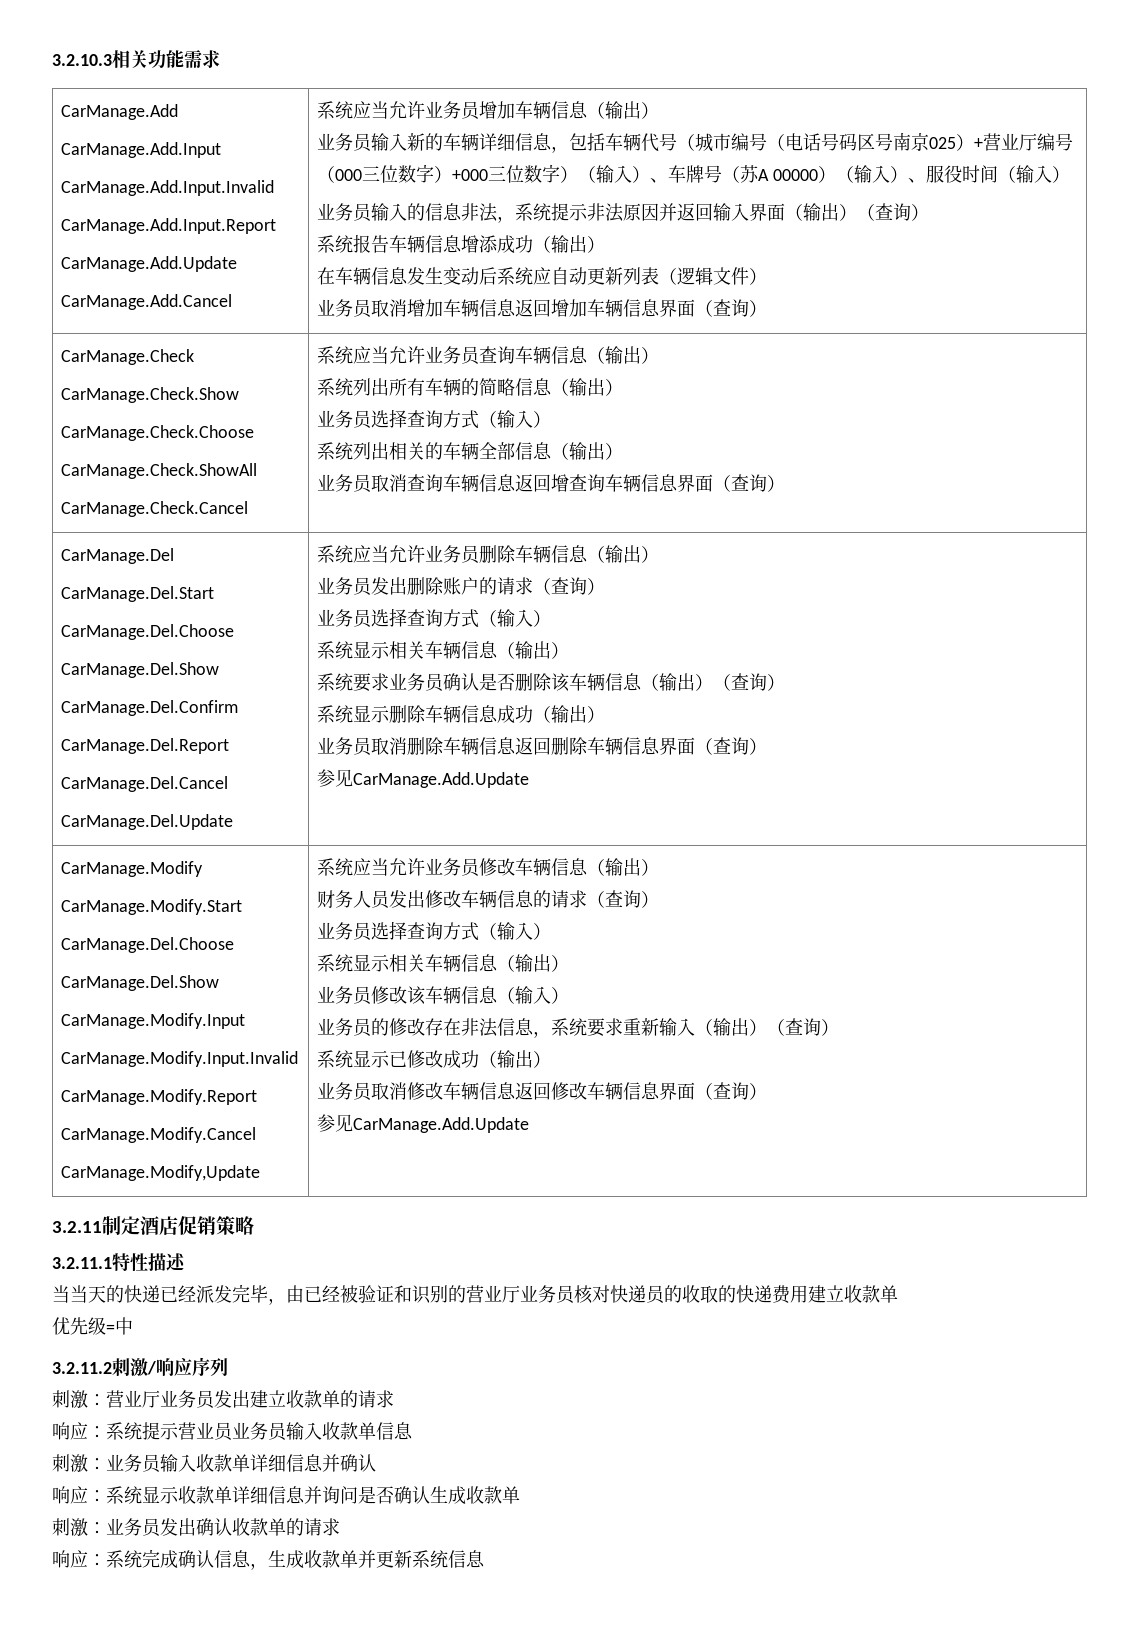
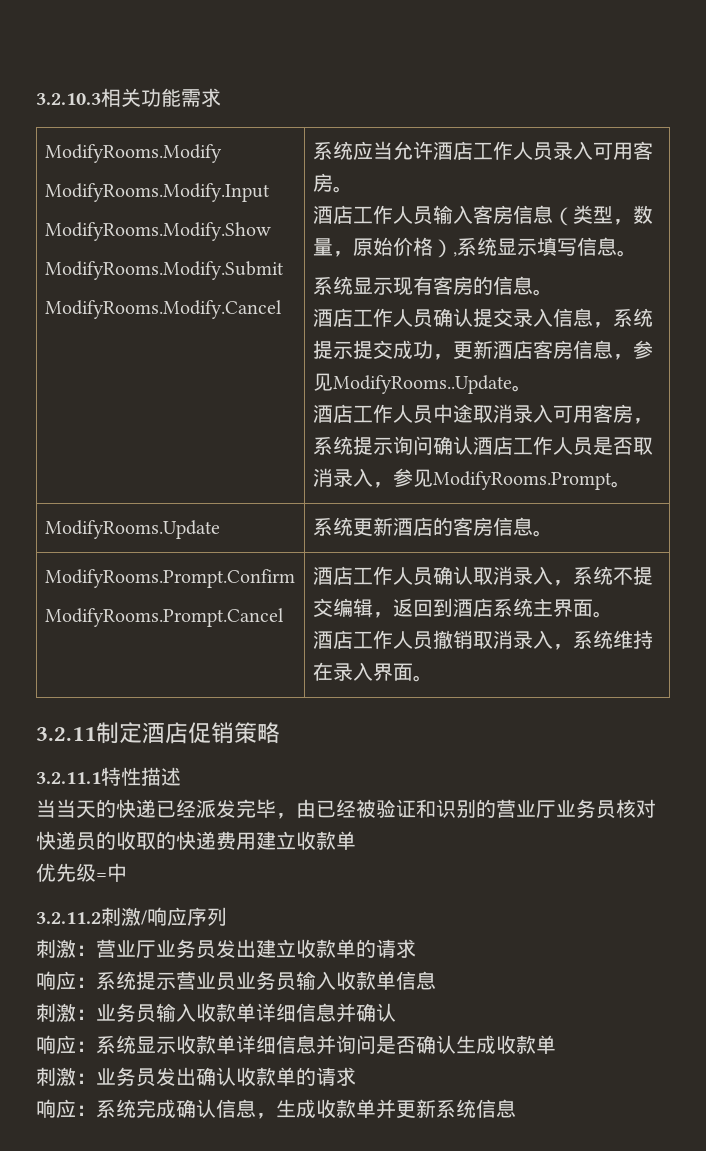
- CarManage.Add
- CarManage.Add.Input
- CarManage.Add.Input.Invalid
- CarManage.Add.Input.Report
- CarManage.Add.Update
- CarManage.Add.Cancel | 系统应当允许业务员增加车辆信息（输出）
- 业务员输入新的车辆详细信息，包括车辆代号（城市编号（电话号码区号南京025）+营业厅编号（000三位数字）+000三位数字）（输入）、车牌号（苏A 00000）（输入）、服役时间（输入）
- 业务员输入的信息非法，系统提示非法原因并返回输入界面（输出）（查询）
- 系统报告车辆信息增添成功（输出）
- 在车辆信息发生变动后系统应自动更新列表（逻辑文件）
- 业务员取消增加车辆信息返回增加车辆信息界面（查询）
- CarManage.Check
- CarManage.Check.Show
- CarManage.Check.Choose
- CarManage.Check.ShowAll
- CarManage.Check.Cancel | 系统应当允许业务员查询车辆信息（输出）
- 系统列出所有车辆的简略信息（输出）
- 业务员选择查询方式（输入）
- 系统列出相关的车辆全部信息（输出）
- 业务员取消查询车辆信息返回增查询车辆信息界面（查询）
- CarManage.Del
- CarManage.Del.Start
- CarManage.Del.Choose
- CarManage.Del.Show
- CarManage.Del.Confirm
- CarManage.Del.Report
- CarManage.Del.Cancel
- CarManage.Del.Update | 系统应当允许业务员删除车辆信息（输出）
- 业务员发出删除账户的请求（查询）
- 业务员选择查询方式（输入）
- 系统显示相关车辆信息（输出）
- 系统要求业务员确认是否删除该车辆信息（输出）（查询）
- 系统显示删除车辆信息成功（输出）
- 业务员取消删除车辆信息返回删除车辆信息界面（查询）
- 参见CarManage.Add.Update
- CarManage.Modify
- CarManage.Modify.Start
- CarManage.Del.Choose
- CarManage.Del.Show
- CarManage.Modify.Input
- CarManage.Modify.Input.Invalid
- CarManage.Modify.Report
- CarManage.Modify.Cancel
- CarManage.Modify,Update | 系统应当允许业务员修改车辆信息（输出）
- 财务人员发出修改车辆信息的请求（查询）
- 业务员选择查询方式（输入）
- 系统显示相关车辆信息（输出）
- 业务员修改该车辆信息（输入）
- 业务员的修改存在非法信息，系统要求重新输入（输出）（查询）
- 系统显示已修改成功（输出）
- 业务员取消修改车辆信息返回修改车辆信息界面（查询）
- 参见CarManage.Add.Update
+ ModifyRooms.Modify
+ ModifyRooms.Modify.Input
+ ModifyRooms.Modify.Show
+ ModifyRooms.Modify.Submit
+ ModifyRooms.Modify.Cancel | 系统应当允许酒店工作人员录入可用客房。
+ 酒店工作人员输入客房信息（类型，数量，原始价格）,系统显示填写信息。
+ 系统显示现有客房的信息。
+ 酒店工作人员确认提交录入信息，系统提示提交成功，更新酒店客房信息，参见ModifyRooms..Update。
+ 酒店工作人员中途取消录入可用客房，系统提示询问确认酒店工作人员是否取消录入，参见ModifyRooms.Prompt。
+ ModifyRooms.Update | 系统更新酒店的客房信息。
+ ModifyRooms.Prompt.Confirm
+ ModifyRooms.Prompt.Cancel | 酒店工作人员确认取消录入，系统不提交编辑，返回到酒店系统主界面。
+ 酒店工作人员撤销取消录入，系统维持在录入界面。

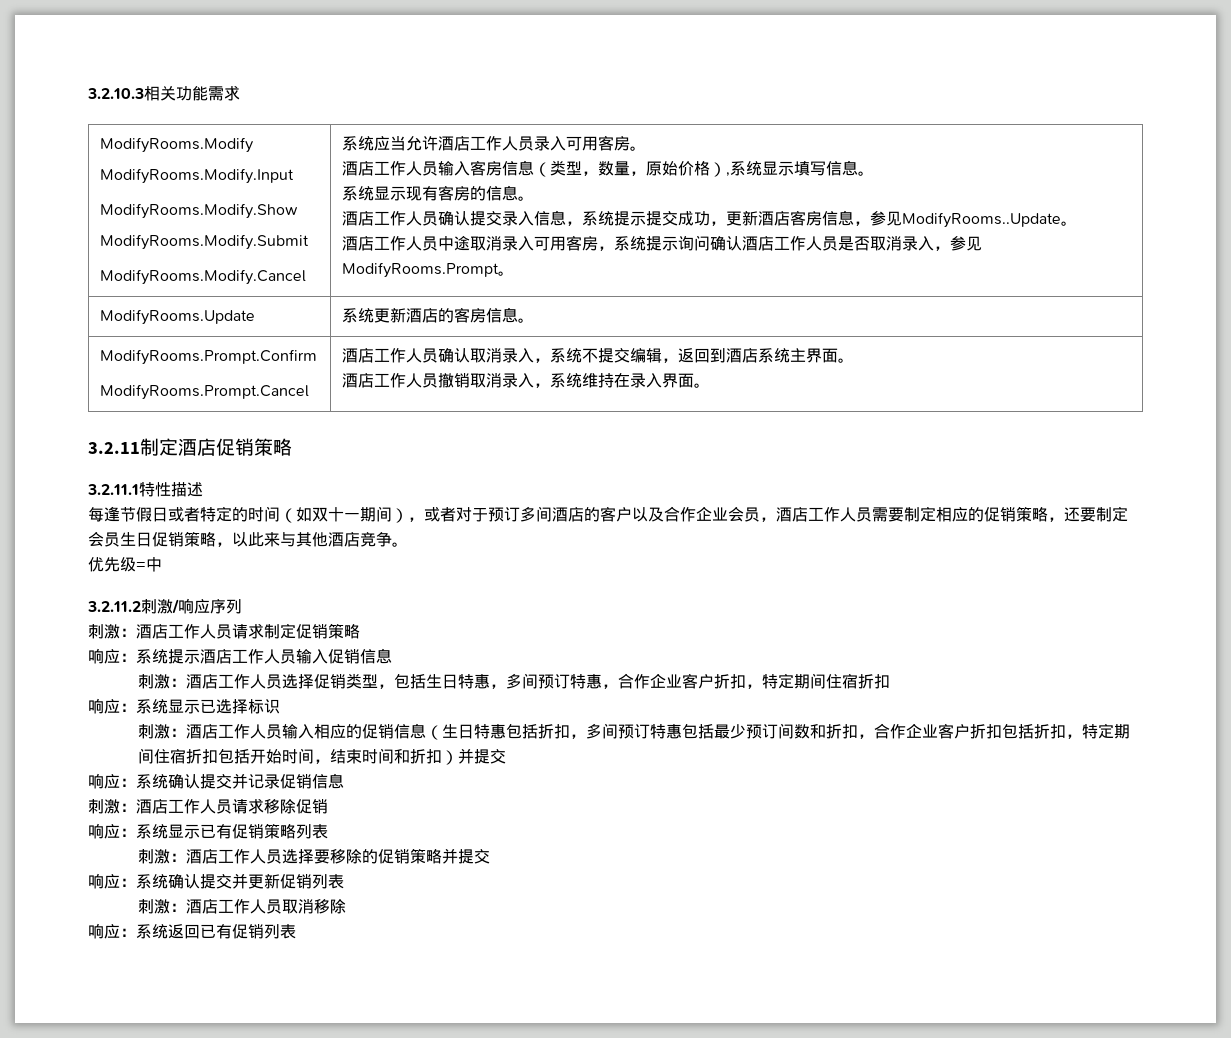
- 当当天的快递已经派发完毕，由已经被验证和识别的营业厅业务员核对快递员的收取的快递费用建立收款单
+ 每逢节假日或者特定的时间（如双十一期间），或者对于预订多间酒店的客户以及合作企业会员，酒店工作人员需要制定相应的促销策略，还要制定会员生日促销策略，以此来与其他酒店竞争。
- 刺激：营业厅业务员发出建立收款单的请求
- 响应：系统提示营业员业务员输入收款单信息
- 刺激：业务员输入收款单详细信息并确认
- 响应：系统显示收款单详细信息并询问是否确认生成收款单
- 刺激：业务员发出确认收款单的请求
- 响应：系统完成确认信息，生成收款单并更新系统信息
+ 刺激：酒店工作人员请求制定促销策略
+ 响应：系统提示酒店工作人员输入促销信息
+ 刺激：酒店工作人员选择促销类型，包括生日特惠，多间预订特惠，合作企业客户折扣，特定期间住宿折扣
+ 响应：系统显示已选择标识
+ 刺激：酒店工作人员输入相应的促销信息（生日特惠包括折扣，多间预订特惠包括最少预订间数和折扣，合作企业客户折扣包括折扣，特定期间住宿折扣包括开始时间，结束时间和折扣）并提交
+ 响应：系统确认提交并记录促销信息
+ 刺激：酒店工作人员请求移除促销
+ 响应：系统显示已有促销策略列表
+ 刺激：酒店工作人员选择要移除的促销策略并提交
+ 响应：系统确认提交并更新促销列表
+ 刺激：酒店工作人员取消移除
+ 响应：系统返回已有促销列表

